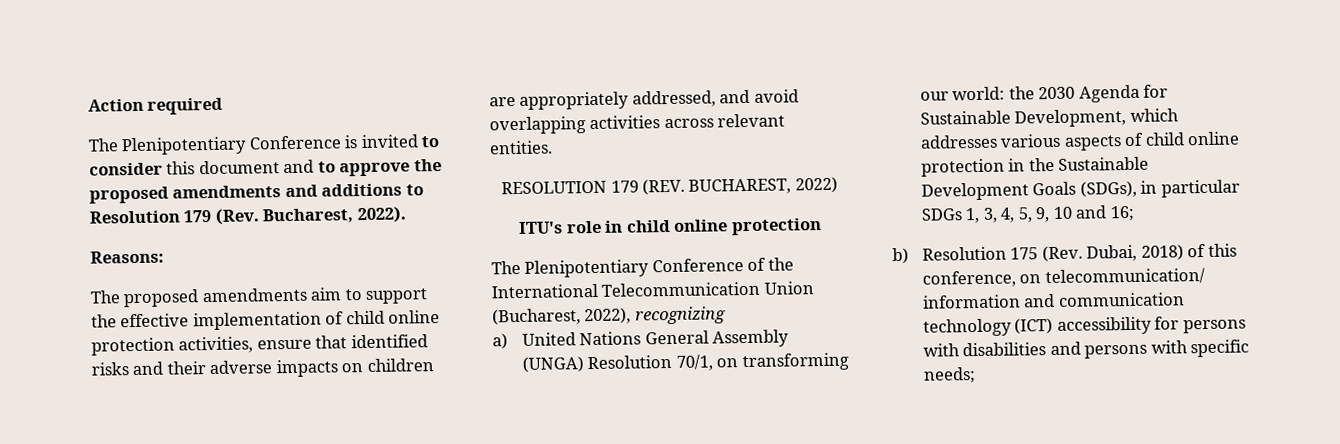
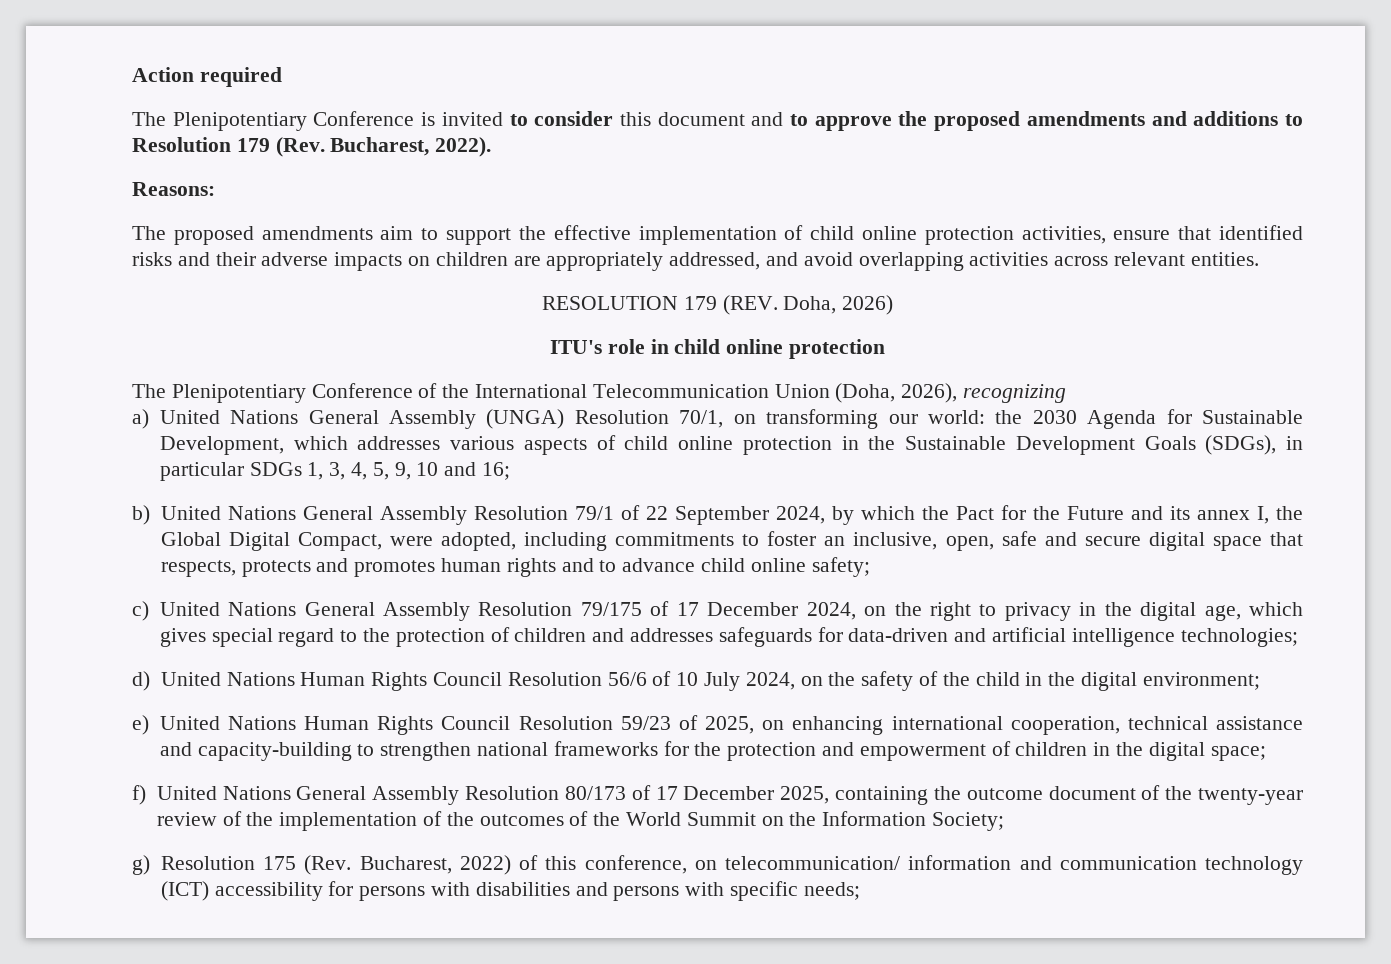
- RESOLUTION 179 (REV. BUCHAREST, 2022)
+ RESOLUTION 179 (REV. Doha, 2026)
- The Plenipotentiary Conference of the International Telecommunication Union (Bucharest, 2022), recognizing
+ The Plenipotentiary Conference of the International Telecommunication Union (Doha, 2026), recognizing
- b) Resolution 175 (Rev. Dubai, 2018) of this conference, on telecommunication/ information and communication technology (ICT) accessibility for persons with disabilities and persons with specific needs;
+ b) United Nations General Assembly Resolution 79/1 of 22 September 2024, by which the Pact for the Future and its annex I, the Global Digital Compact, were adopted, including commitments to foster an inclusive, open, safe and secure digital space that respects, protects and promotes human rights and to advance child online safety;
+ c) United Nations General Assembly Resolution 79/175 of 17 December 2024, on the right to privacy in the digital age, which gives special regard to the protection of children and addresses safeguards for data-driven and artificial intelligence technologies;
+ d) United Nations Human Rights Council Resolution 56/6 of 10 July 2024, on the safety of the child in the digital environment;
+ e) United Nations Human Rights Council Resolution 59/23 of 2025, on enhancing international cooperation, technical assistance and capacity-building to strengthen national frameworks for the protection and empowerment of children in the digital space;
+ f) United Nations General Assembly Resolution 80/173 of 17 December 2025, containing the outcome document of the twenty-year review of the implementation of the outcomes of the World Summit on the Information Society;
+ g) Resolution 175 (Rev. Bucharest, 2022) of this conference, on telecommunication/ information and communication technology (ICT) accessibility for persons with disabilities and persons with specific needs;

